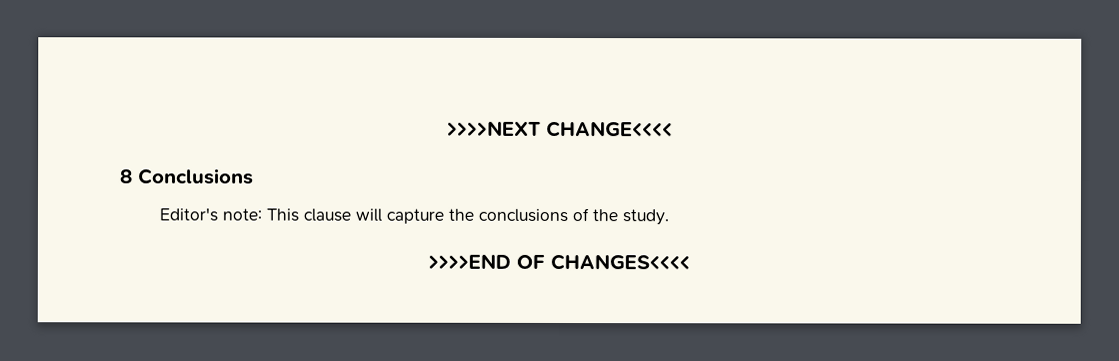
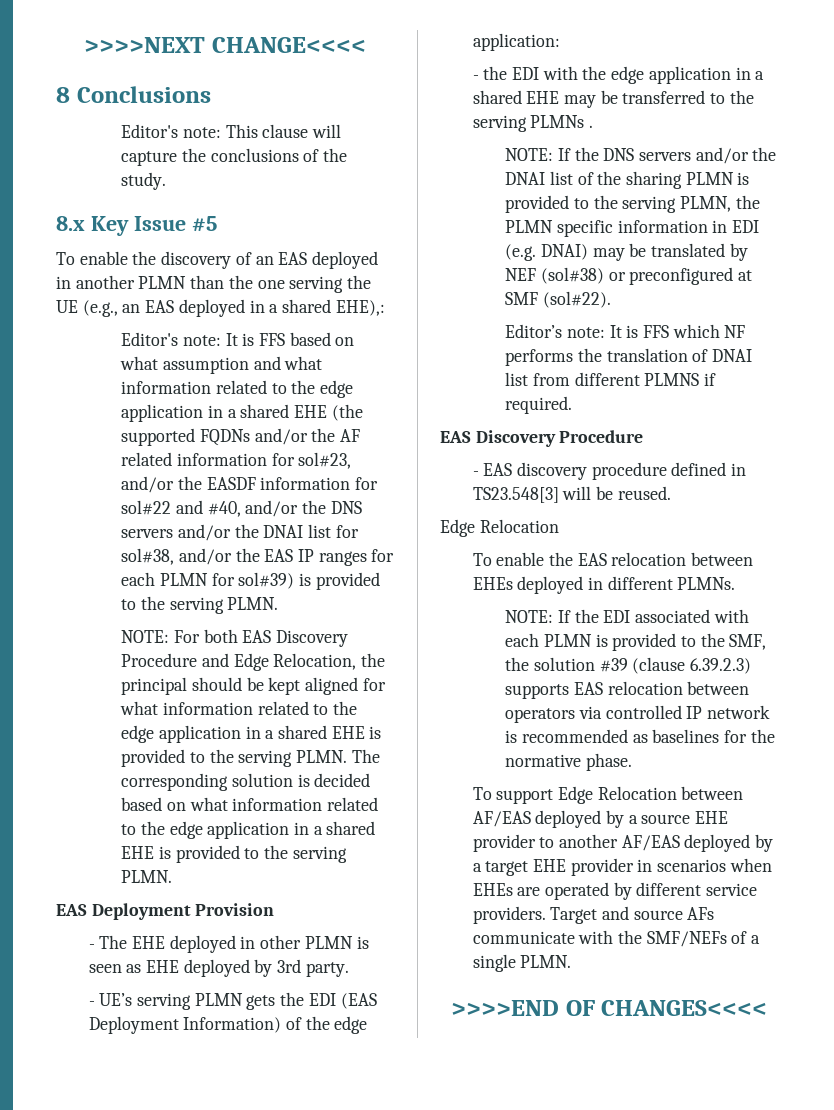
+ 8.x Key Issue #5
+ To enable the discovery of an EAS deployed in another PLMN than the one serving the UE (e.g., an EAS deployed in a shared EHE),:
+ Editor's note: It is FFS based on what assumption and what information related to the edge application in a shared EHE (the supported FQDNs and/or the AF related information for sol#23, and/or the EASDF information for sol#22 and #40, and/or the DNS servers and/or the DNAI list for sol#38, and/or the EAS IP ranges for each PLMN for sol#39) is provided to the serving PLMN.
+ NOTE: For both EAS Discovery Procedure and Edge Relocation, the principal should be kept aligned for what information related to the edge application in a shared EHE is provided to the serving PLMN. The corresponding solution is decided based on what information related to the edge application in a shared EHE is provided to the serving PLMN.
+ EAS Deployment Provision
+ - The EHE deployed in other PLMN is seen as EHE deployed by 3rd party.
+ - UE’s serving PLMN gets the EDI (EAS Deployment Information) of the edge application:
+ - the EDI with the edge application in a shared EHE may be transferred to the serving PLMNs .
+ NOTE: If the DNS servers and/or the DNAI list of the sharing PLMN is provided to the serving PLMN, the PLMN specific information in EDI (e.g. DNAI) may be translated by NEF (sol#38) or preconfigured at SMF (sol#22).
+ Editor’s note: It is FFS which NF performs the translation of DNAI list from different PLMNS if required.
+ EAS Discovery Procedure
+ - EAS discovery procedure defined in TS23.548[3] will be reused.
+ Edge Relocation
+ To enable the EAS relocation between EHEs deployed in different PLMNs.
+ NOTE: If the EDI associated with each PLMN is provided to the SMF, the solution #39 (clause 6.39.2.3) supports EAS relocation between operators via controlled IP network is recommended as baselines for the normative phase.
+ To support Edge Relocation between AF/EAS deployed by a source EHE provider to another AF/EAS deployed by a target EHE provider in scenarios when EHEs are operated by different service providers. Target and source AFs communicate with the SMF/NEFs of a single PLMN.

